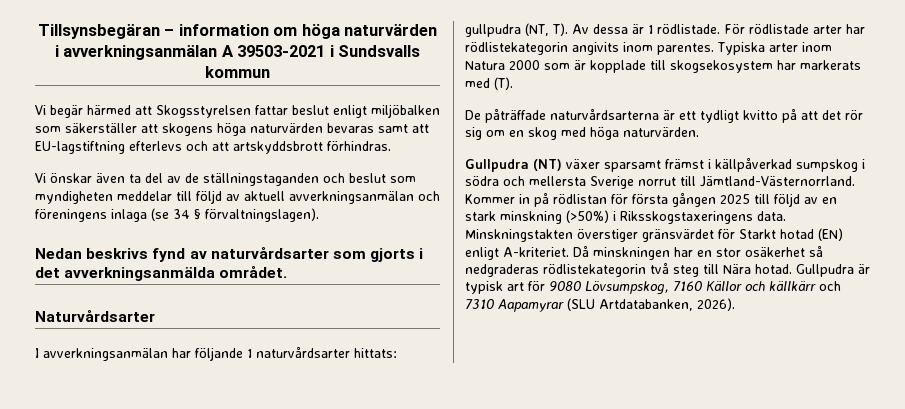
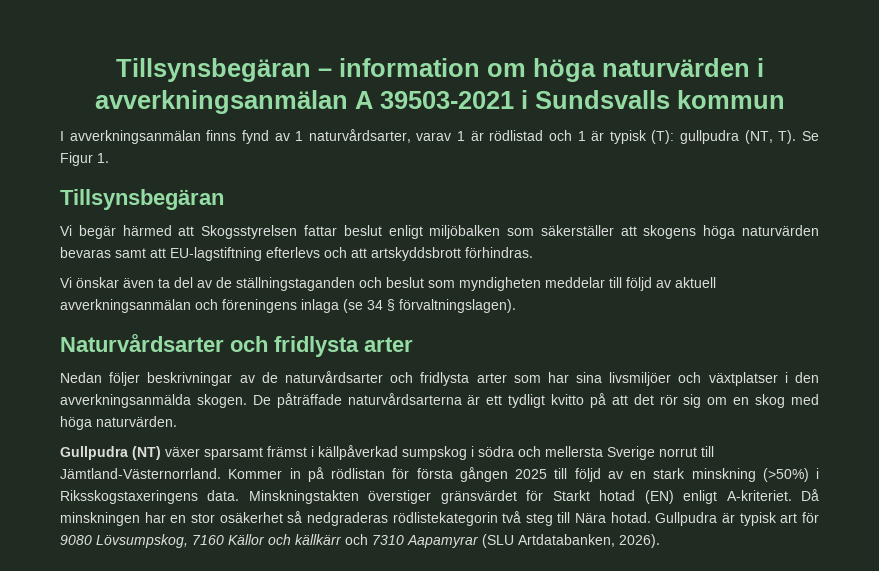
+ I avverkningsanmälan finns fynd av 1 naturvårdsarter, varav 1 är rödlistad och 1 är typisk (T): gullpudra (NT, T). Se Figur 1.
+ Tillsynsbegäran
- Nedan beskrivs fynd av naturvårdsarter som gjorts i det avverkningsanmälda området.
- Naturvårdsarter
- I avverkningsanmälan har följande 1 naturvårdsarter hittats: gullpudra (NT, T). Av dessa är 1 rödlistade. För rödlistade arter har rödlistekategorin angivits inom parentes. Typiska arter inom Natura 2000 som är kopplade till skogsekosystem har markerats med (T).
- De påträffade naturvårdsarterna är ett tydligt kvitto på att det rör sig om en skog med höga naturvärden.
+ Naturvårdsarter och fridlysta arter
+ Nedan följer beskrivningar av de naturvårdsarter och fridlysta arter som har sina livsmiljöer och växtplatser i den avverkningsanmälda skogen. De påträffade naturvårdsarterna är ett tydligt kvitto på att det rör sig om en skog med höga naturvärden.

